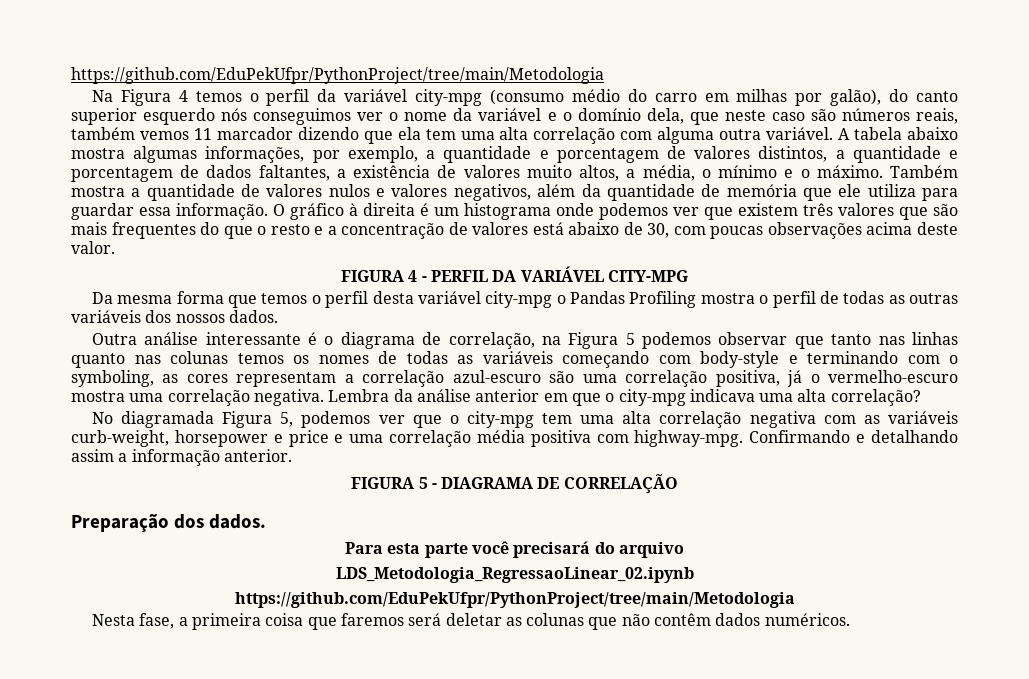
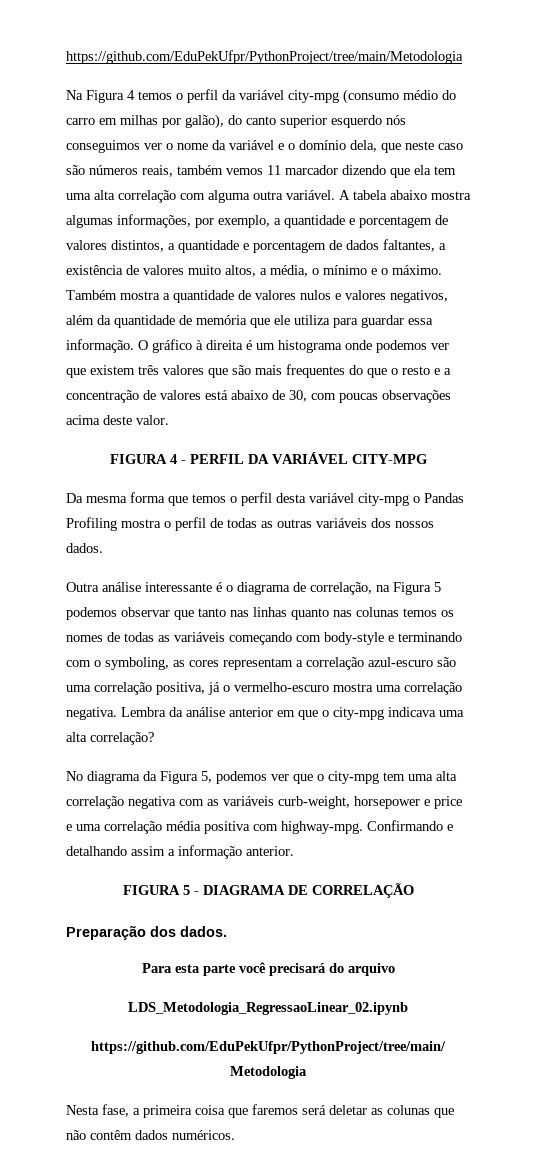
- No diagramada Figura 5, podemos ver que o city-mpg tem uma alta correlação negativa com as variáveis curb-weight, horsepower e price e uma correlação média positiva com highway-mpg.
+ No diagrama da Figura 5, podemos ver que o city-mpg tem uma alta correlação negativa com as variáveis curb-weight, horsepower e price e uma correlação média positiva com highway-mpg.

